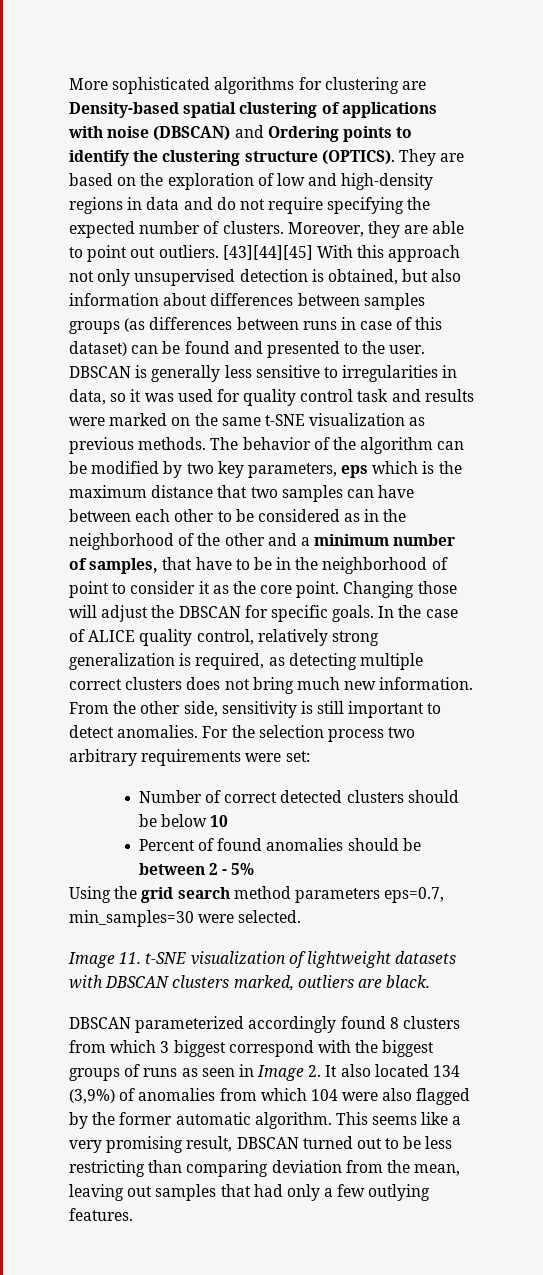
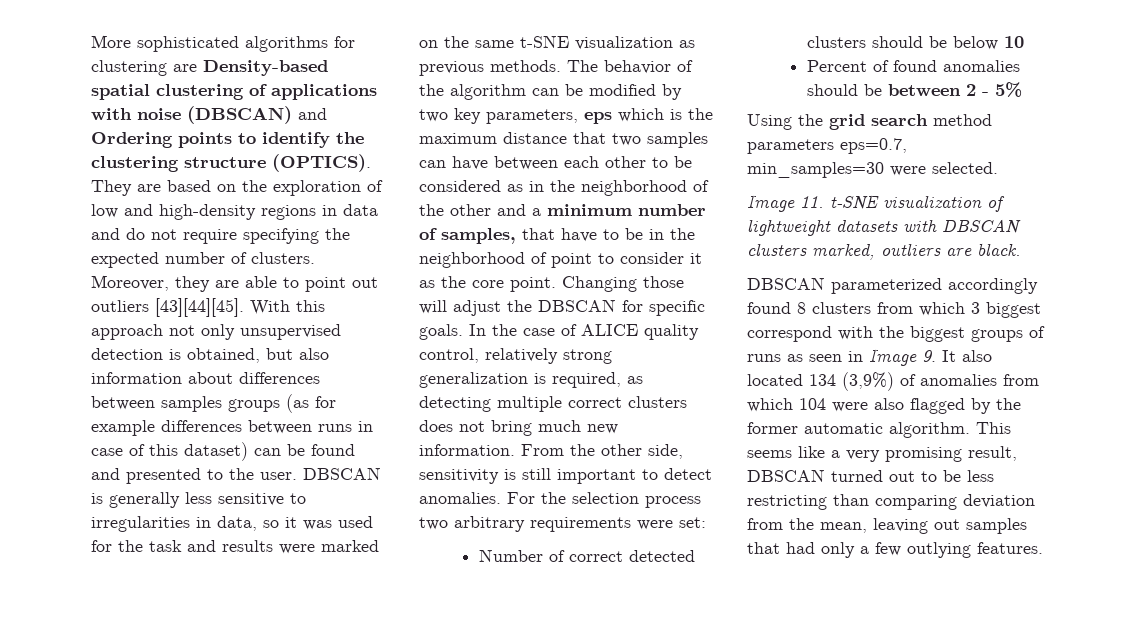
- Moreover, they are able to point out outliers. [43][44][45] With this approach not only unsupervised detection is obtained, but also information about differences between samples groups (as differences between runs in case of this dataset) can be found and presented to the user.
+ Moreover, they are able to point out outliers [43][44][45]. With this approach not only unsupervised detection is obtained, but also information about differences between samples groups (as for example differences between runs in case of this dataset) can be found and presented to the user.
- DBSCAN is generally less sensitive to irregularities in data, so it was used for quality control task and results were marked on the same t-SNE visualization as previous methods.
+ DBSCAN is generally less sensitive to irregularities in data, so it was used for the task and results were marked on the same t-SNE visualization as previous methods.
- DBSCAN parameterized accordingly found 8 clusters from which 3 biggest correspond with the biggest groups of runs as seen in Image 2. It also located 134 (3,9%) of anomalies from which 104 were also flagged by the former automatic algorithm.
+ DBSCAN parameterized accordingly found 8 clusters from which 3 biggest correspond with the biggest groups of runs as seen in Image 9. It also located 134 (3,9%) of anomalies from which 104 were also flagged by the former automatic algorithm.

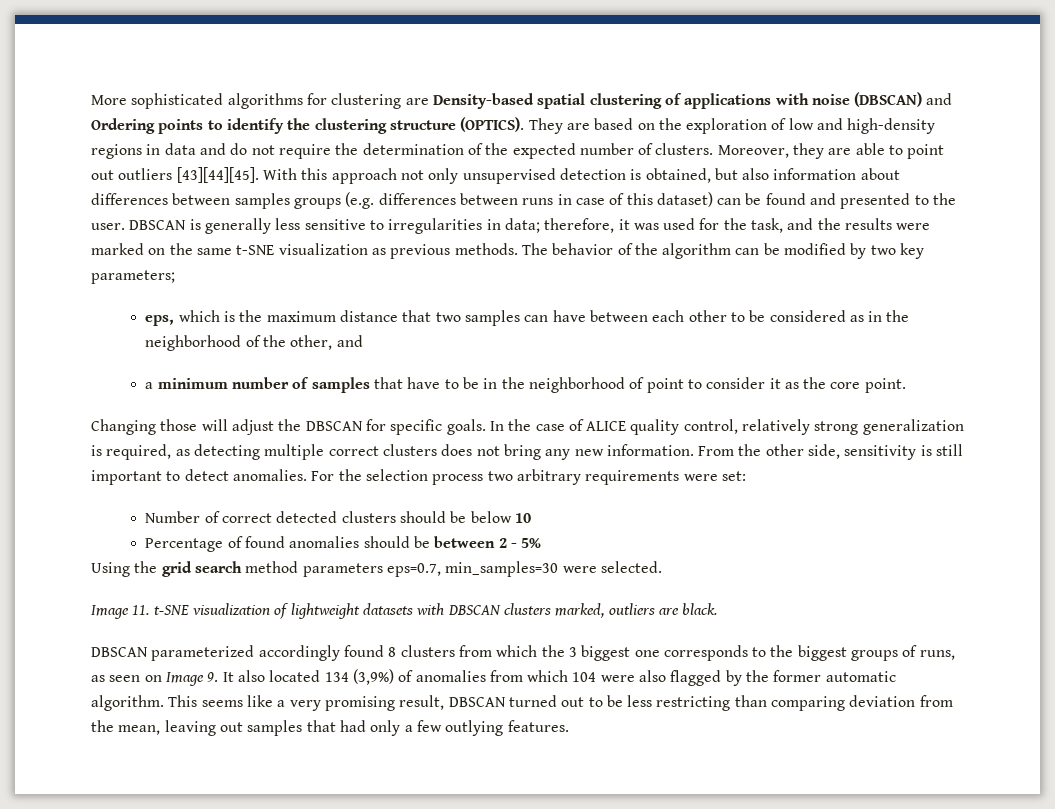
- They are based on the exploration of low and high-density regions in data and do not require specifying the expected number of clusters.
+ They are based on the exploration of low and high-density regions in data and do not require the determination of the expected number of clusters.
- With this approach not only unsupervised detection is obtained, but also information about differences between samples groups (as for example differences between runs in case of this dataset) can be found and presented to the user.
+ With this approach not only unsupervised detection is obtained, but also information about differences between samples groups (e.g. differences between runs in case of this dataset) can be found and presented to the user.
- DBSCAN is generally less sensitive to irregularities in data, so it was used for the task and results were marked on the same t-SNE visualization as previous methods.
+ DBSCAN is generally less sensitive to irregularities in data; therefore, it was used for the task, and the results were marked on the same t-SNE visualization as previous methods.
- The behavior of the algorithm can be modified by two key parameters, eps which is the maximum distance that two samples can have between each other to be considered as in the neighborhood of the other and a minimum number of samples, that have to be in the neighborhood of point to consider it as the core point. Changing those will adjust the DBSCAN for specific goals.
+ The behavior of the algorithm can be modified by two key parameters;
+ eps, which is the maximum distance that two samples can have between each other to be considered as in the neighborhood of the other, and
+ a minimum number of samples that have to be in the neighborhood of point to consider it as the core point.
+ Changing those will adjust the DBSCAN for specific goals.
- In the case of ALICE quality control, relatively strong generalization is required, as detecting multiple correct clusters does not bring much new information.
+ In the case of ALICE quality control, relatively strong generalization is required, as detecting multiple correct clusters does not bring any new information.
- Percent of found anomalies should be between 2 - 5%
+ Percentage of found anomalies should be between 2 - 5%
- DBSCAN parameterized accordingly found 8 clusters from which 3 biggest correspond with the biggest groups of runs as seen in Image 9. It also located 134 (3,9%) of anomalies from which 104 were also flagged by the former automatic algorithm.
+ DBSCAN parameterized accordingly found 8 clusters from which the 3 biggest one corresponds to the biggest groups of runs, as seen on Image 9. It also located 134 (3,9%) of anomalies from which 104 were also flagged by the former automatic algorithm.

